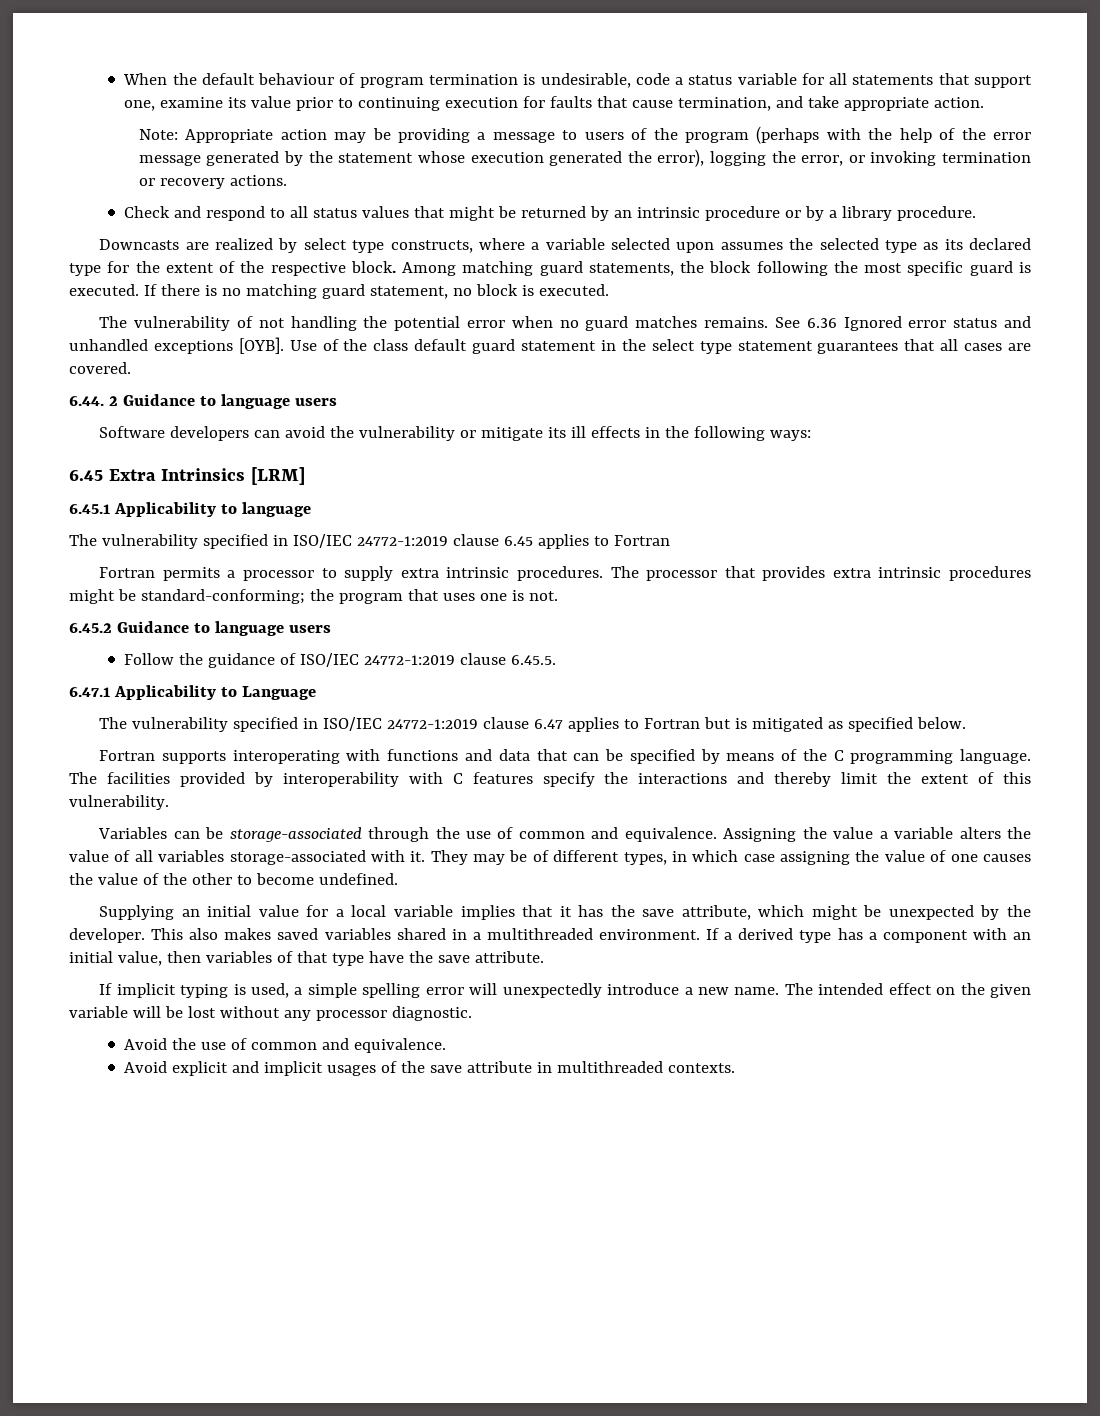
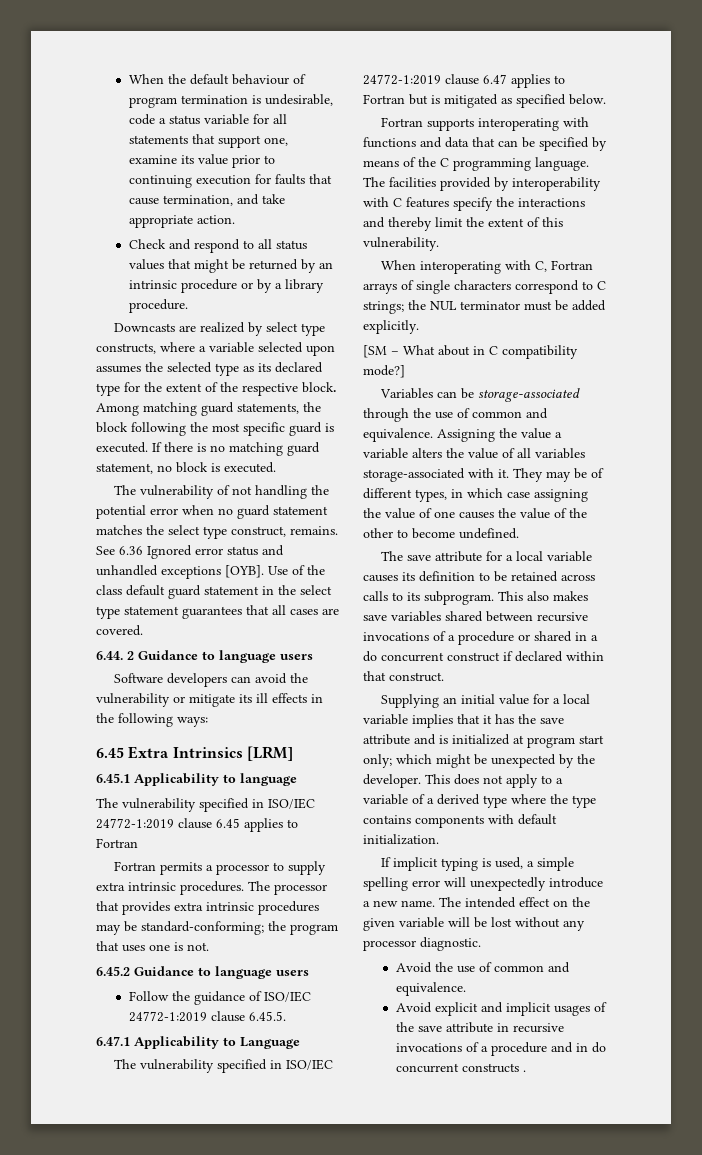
- Note: Appropriate action may be providing a message to users of the program (perhaps with the help of the error message generated by the statement whose execution generated the error), logging the error, or invoking termination or recovery actions.
- The vulnerability of not handling the potential error when no guard matches remains.
+ The vulnerability of not handling the potential error when no guard statement matches the select type construct, remains.
- The processor that provides extra intrinsic procedures might be standard-conforming; the program that uses one is not.
+ The processor that provides extra intrinsic procedures may be standard-conforming; the program that uses one is not.
+ When interoperating with C, Fortran arrays of single characters correspond to C strings; the NUL terminator must be added explicitly.
+ [SM – What about in C compatibility mode?]
+ The save attribute for a local variable causes its definition to be retained across calls to its subprogram. This also makes save variables shared between recursive invocations of a procedure or shared in a do concurrent construct if declared within that construct.
- Supplying an initial value for a local variable implies that it has the save attribute, which might be unexpected by the developer.
+ Supplying an initial value for a local variable implies that it has the save attribute and is initialized at program start only; which might be unexpected by the developer.
- This also makes saved variables shared in a multithreaded environment. If a derived type has a component with an initial value, then variables of that type have the save attribute.
+ This does not apply to a variable of a derived type where the type contains components with default initialization.
- Avoid explicit and implicit usages of the save attribute in multithreaded contexts.
+ Avoid explicit and implicit usages of the save attribute in recursive invocations of a procedure and in do concurrent constructs .

